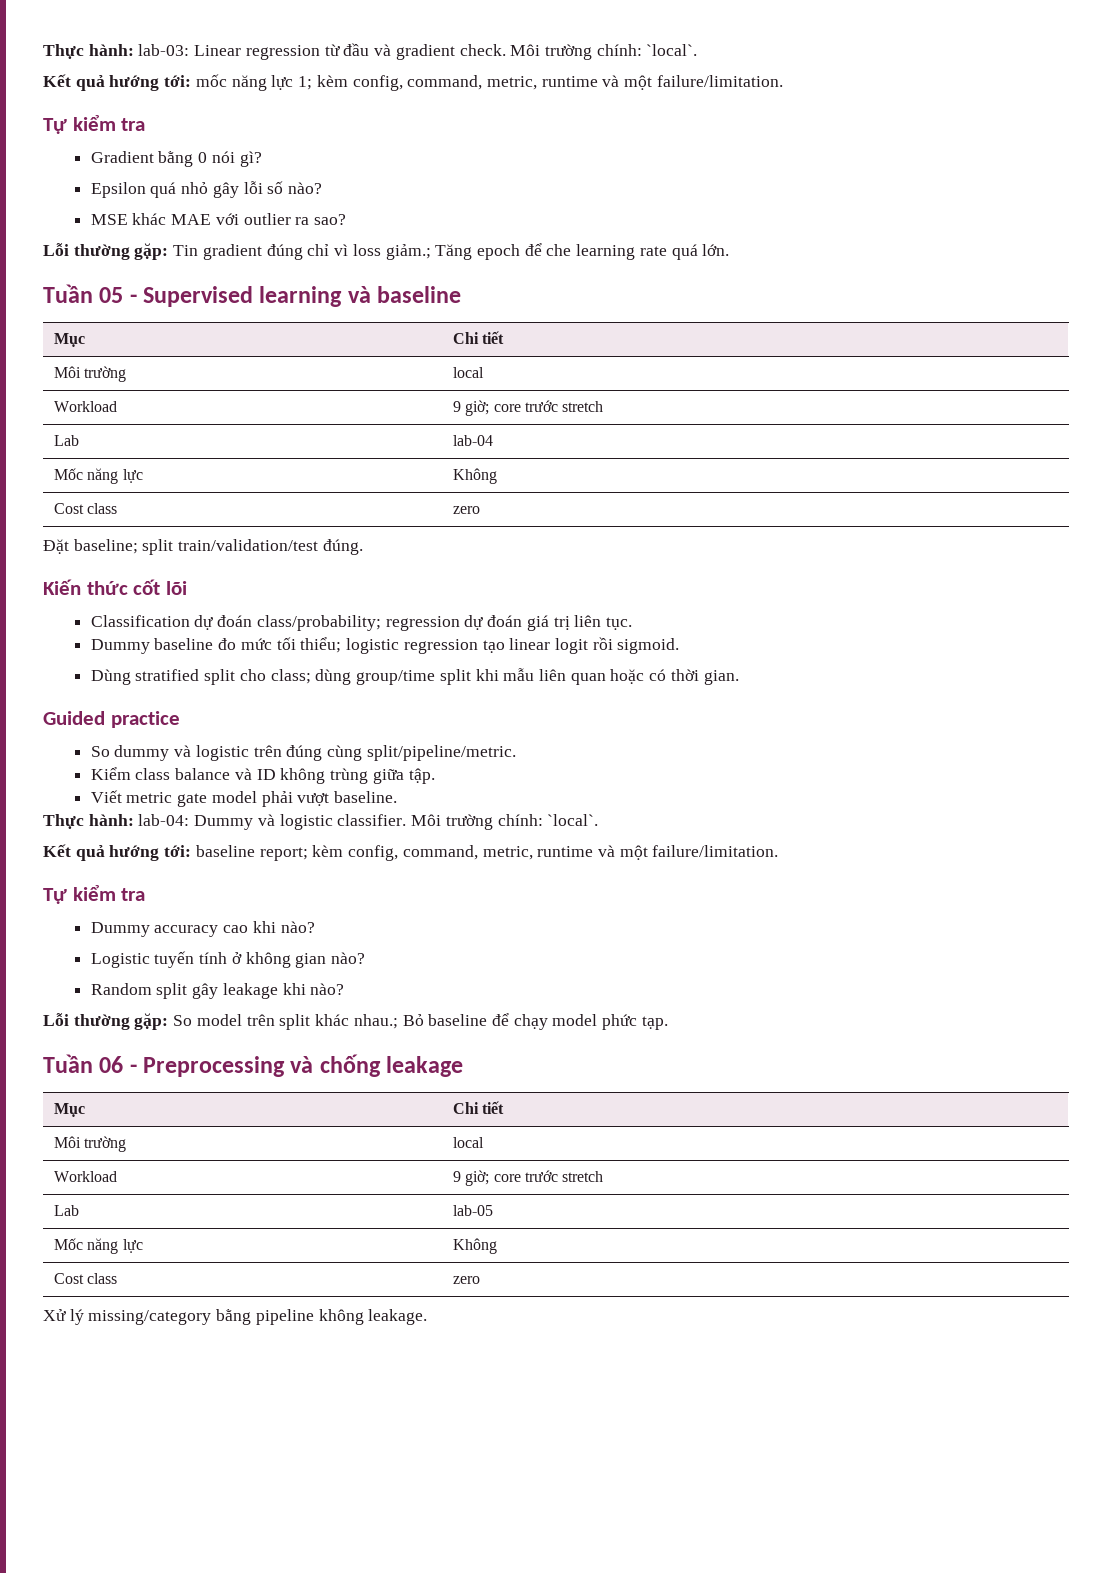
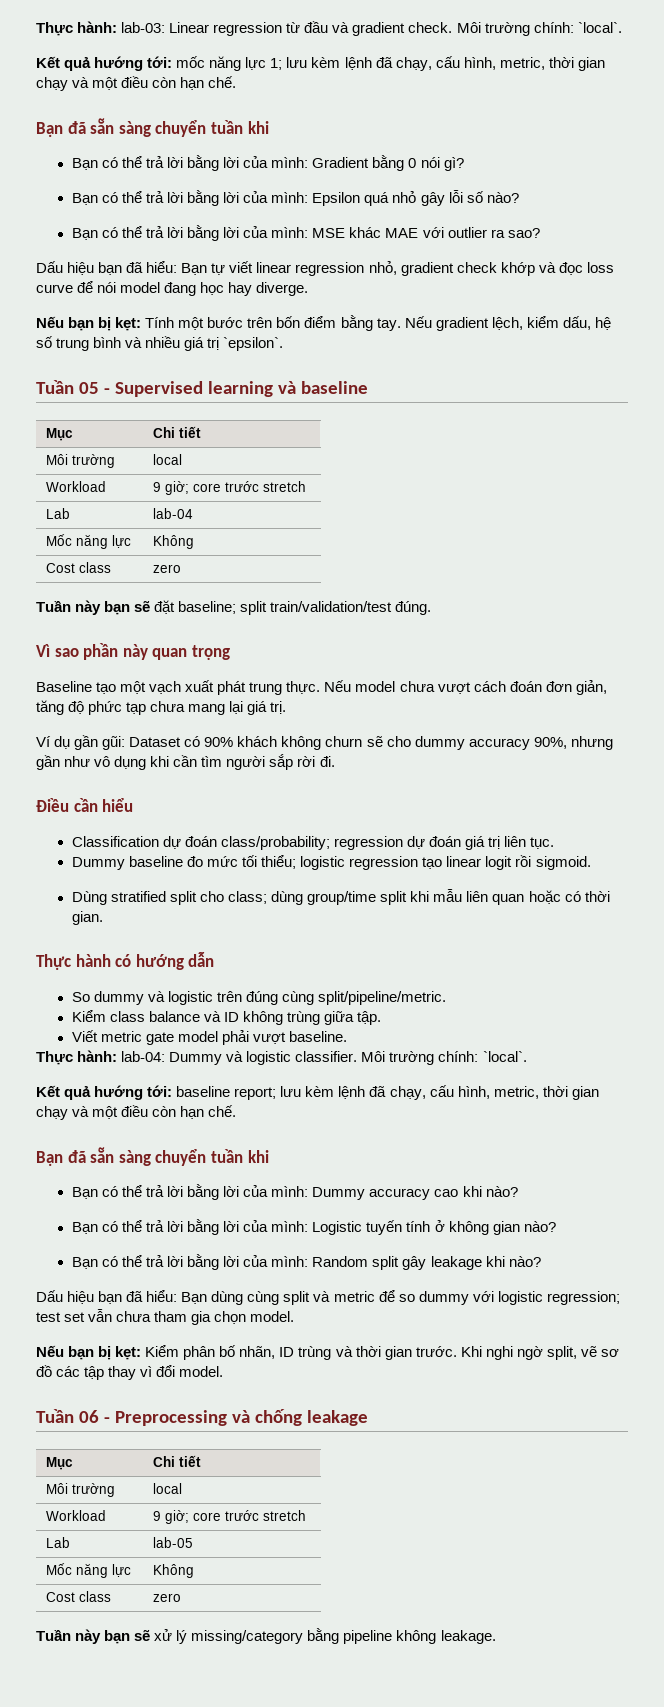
- Kết quả hướng tới: mốc năng lực 1; kèm config, command, metric, runtime và một failure/limitation.
- Tự kiểm tra
- Gradient bằng 0 nói gì?
+ Kết quả hướng tới: mốc năng lực 1; lưu kèm lệnh đã chạy, cấu hình, metric, thời gian chạy và một điều còn hạn chế.
+ Bạn đã sẵn sàng chuyển tuần khi
+ Bạn có thể trả lời bằng lời của mình: Gradient bằng 0 nói gì?
- Epsilon quá nhỏ gây lỗi số nào?
+ Bạn có thể trả lời bằng lời của mình: Epsilon quá nhỏ gây lỗi số nào?
- MSE khác MAE với outlier ra sao?
+ Bạn có thể trả lời bằng lời của mình: MSE khác MAE với outlier ra sao?
- Lỗi thường gặp: Tin gradient đúng chỉ vì loss giảm.; Tăng epoch để che learning rate quá lớn.
+ Dấu hiệu bạn đã hiểu: Bạn tự viết linear regression nhỏ, gradient check khớp và đọc loss curve để nói model đang học hay diverge.
+ Nếu bạn bị kẹt: Tính một bước trên bốn điểm bằng tay. Nếu gradient lệch, kiểm dấu, hệ số trung bình và nhiều giá trị `epsilon`.
- Đặt baseline; split train/validation/test đúng.
+ Tuần này bạn sẽ đặt baseline; split train/validation/test đúng.
- Kiến thức cốt lõi
+ Vì sao phần này quan trọng
+ Baseline tạo một vạch xuất phát trung thực. Nếu model chưa vượt cách đoán đơn giản, tăng độ phức tạp chưa mang lại giá trị.
+ Ví dụ gần gũi: Dataset có 90% khách không churn sẽ cho dummy accuracy 90%, nhưng gần như vô dụng khi cần tìm người sắp rời đi.
+ Điều cần hiểu
- Guided practice
+ Thực hành có hướng dẫn
- Kết quả hướng tới: baseline report; kèm config, command, metric, runtime và một failure/limitation.
- Tự kiểm tra
- Dummy accuracy cao khi nào?
+ Kết quả hướng tới: baseline report; lưu kèm lệnh đã chạy, cấu hình, metric, thời gian chạy và một điều còn hạn chế.
+ Bạn đã sẵn sàng chuyển tuần khi
+ Bạn có thể trả lời bằng lời của mình: Dummy accuracy cao khi nào?
- Logistic tuyến tính ở không gian nào?
+ Bạn có thể trả lời bằng lời của mình: Logistic tuyến tính ở không gian nào?
- Random split gây leakage khi nào?
+ Bạn có thể trả lời bằng lời của mình: Random split gây leakage khi nào?
- Lỗi thường gặp: So model trên split khác nhau.; Bỏ baseline để chạy model phức tạp.
+ Dấu hiệu bạn đã hiểu: Bạn dùng cùng split và metric để so dummy với logistic regression; test set vẫn chưa tham gia chọn model.
+ Nếu bạn bị kẹt: Kiểm phân bố nhãn, ID trùng và thời gian trước. Khi nghi ngờ split, vẽ sơ đồ các tập thay vì đổi model.
- Xử lý missing/category bằng pipeline không leakage.
+ Tuần này bạn sẽ xử lý missing/category bằng pipeline không leakage.

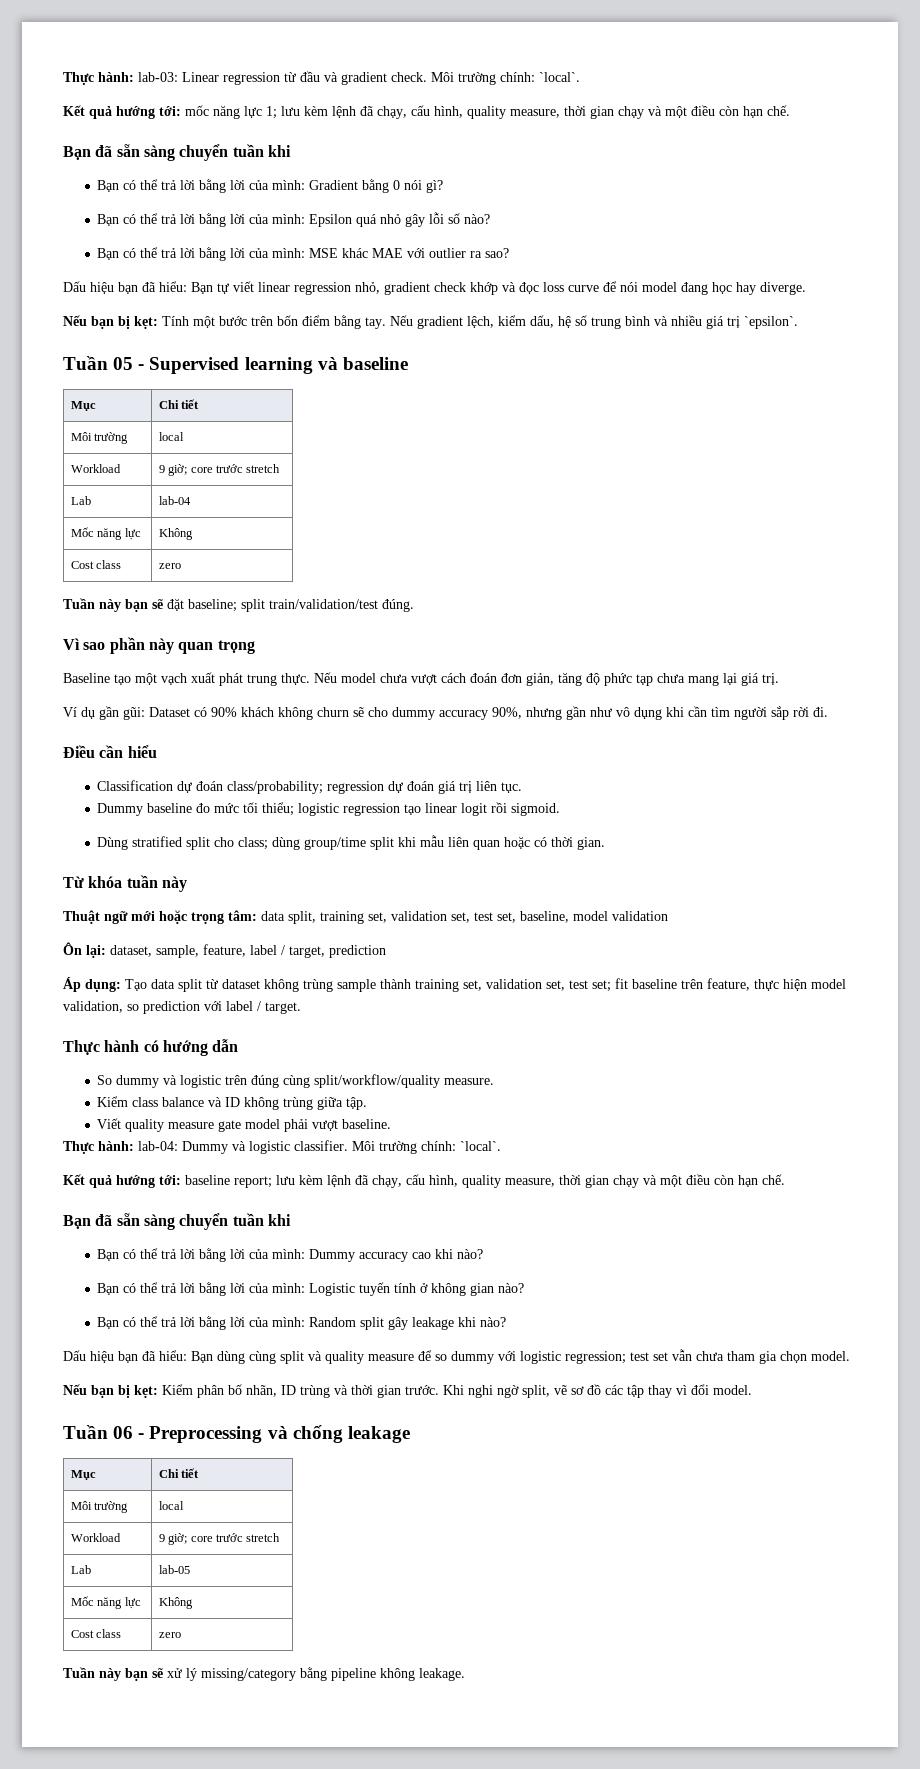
- Kết quả hướng tới: mốc năng lực 1; lưu kèm lệnh đã chạy, cấu hình, metric, thời gian chạy và một điều còn hạn chế.
+ Kết quả hướng tới: mốc năng lực 1; lưu kèm lệnh đã chạy, cấu hình, quality measure, thời gian chạy và một điều còn hạn chế.
+ Từ khóa tuần này
+ Thuật ngữ mới hoặc trọng tâm: data split, training set, validation set, test set, baseline, model validation
+ Ôn lại: dataset, sample, feature, label / target, prediction
+ Áp dụng: Tạo data split từ dataset không trùng sample thành training set, validation set, test set; fit baseline trên feature, thực hiện model validation, so prediction với label / target.
- So dummy và logistic trên đúng cùng split/pipeline/metric.
+ So dummy và logistic trên đúng cùng split/workflow/quality measure.
- Viết metric gate model phải vượt baseline.
+ Viết quality measure gate model phải vượt baseline.
- Kết quả hướng tới: baseline report; lưu kèm lệnh đã chạy, cấu hình, metric, thời gian chạy và một điều còn hạn chế.
+ Kết quả hướng tới: baseline report; lưu kèm lệnh đã chạy, cấu hình, quality measure, thời gian chạy và một điều còn hạn chế.
- Dấu hiệu bạn đã hiểu: Bạn dùng cùng split và metric để so dummy với logistic regression; test set vẫn chưa tham gia chọn model.
+ Dấu hiệu bạn đã hiểu: Bạn dùng cùng split và quality measure để so dummy với logistic regression; test set vẫn chưa tham gia chọn model.

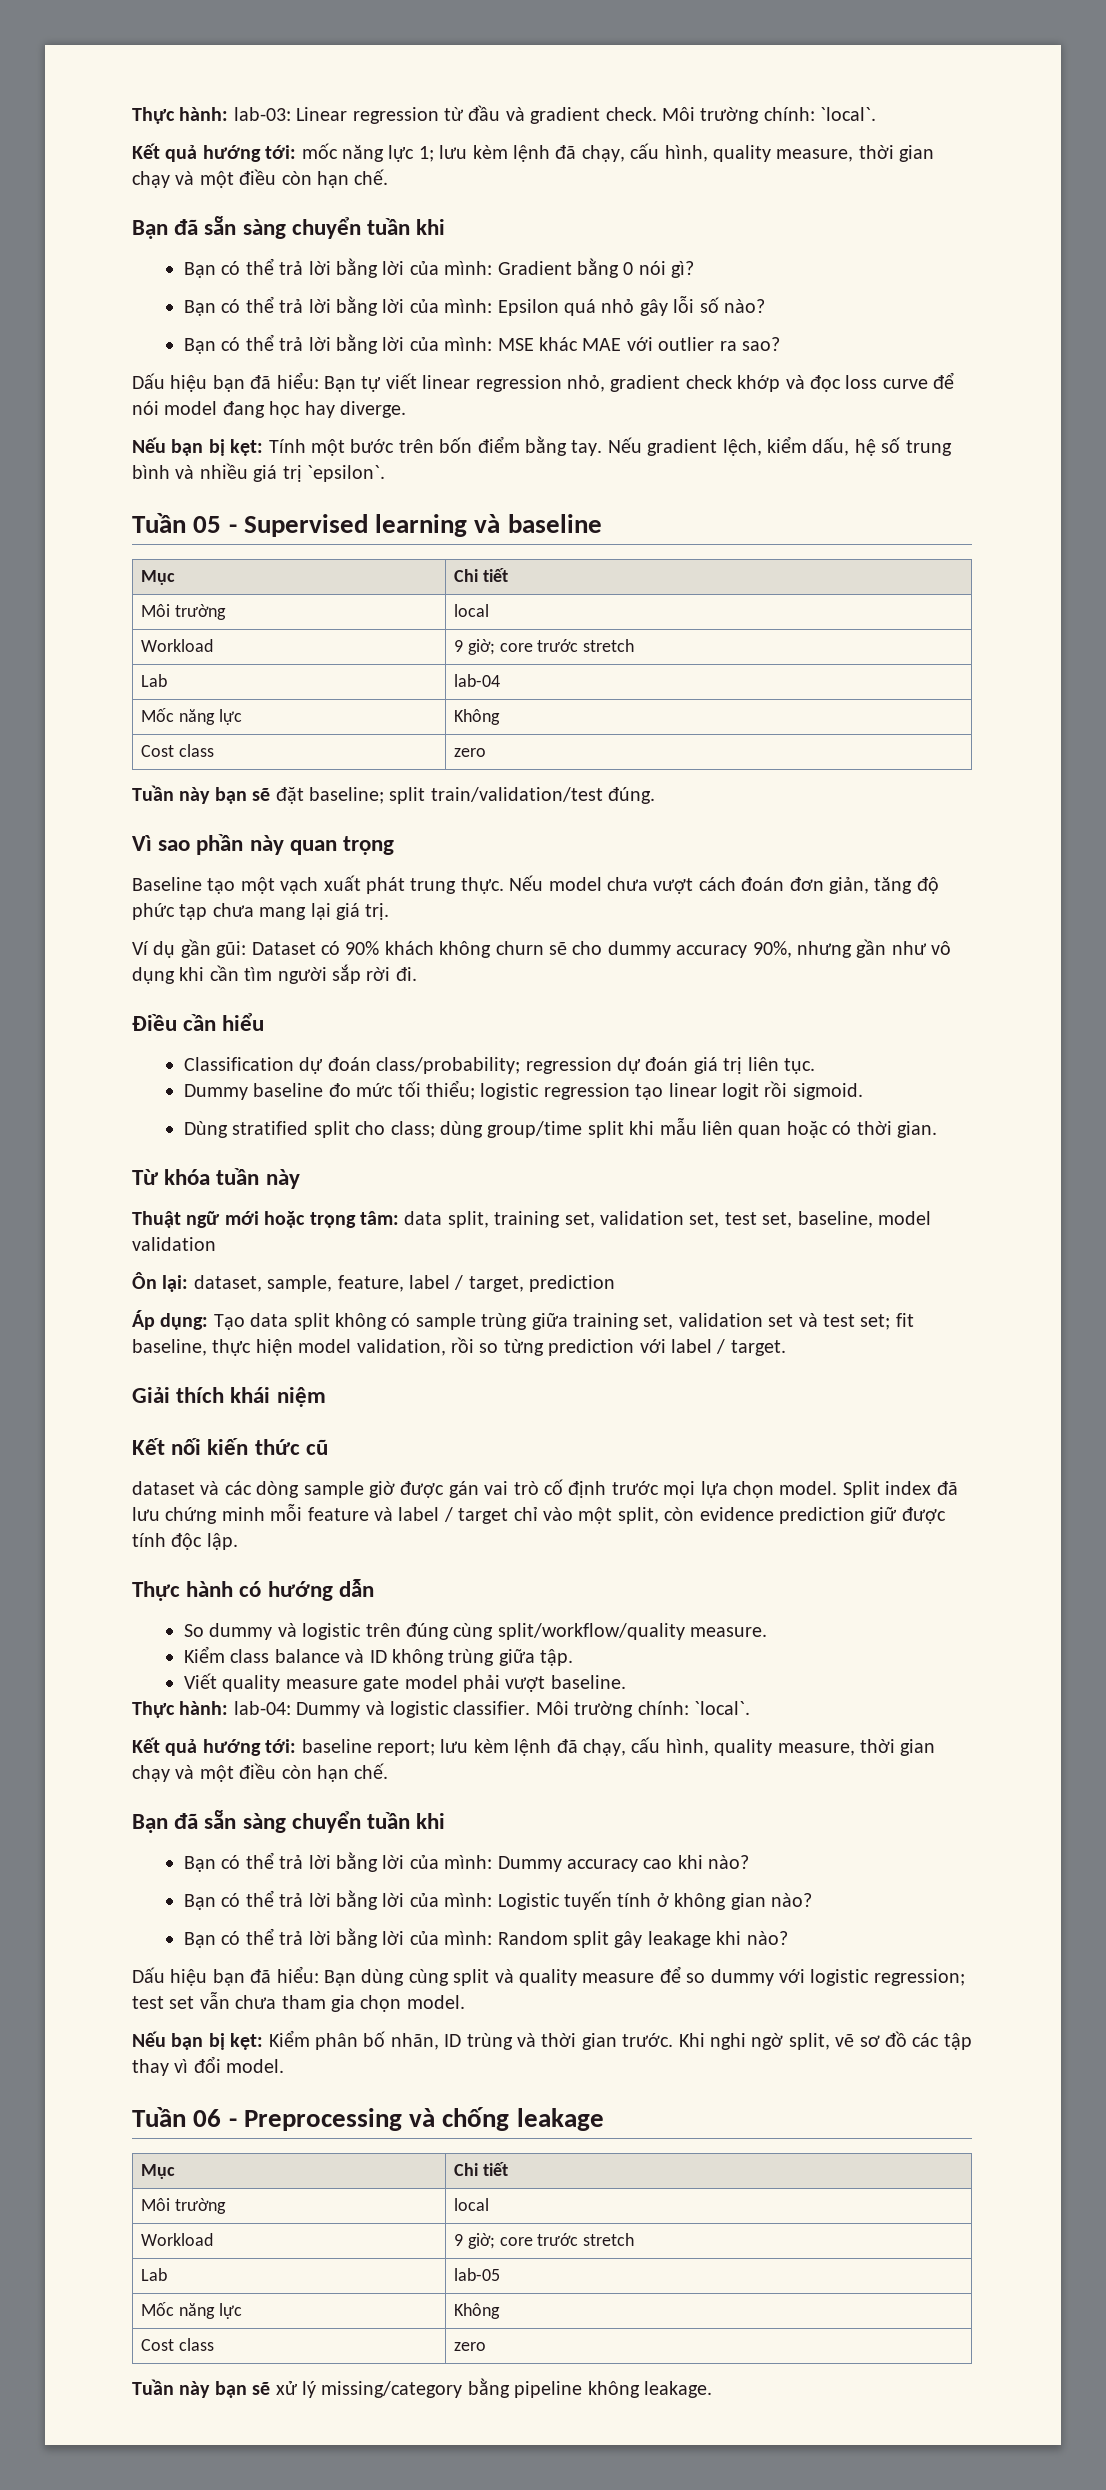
- Áp dụng: Tạo data split từ dataset không trùng sample thành training set, validation set, test set; fit baseline trên feature, thực hiện model validation, so prediction với label / target.
+ Áp dụng: Tạo data split không có sample trùng giữa training set, validation set và test set; fit baseline, thực hiện model validation, rồi so từng prediction với label / target.
+ Giải thích khái niệm
+ Kết nối kiến thức cũ
+ dataset và các dòng sample giờ được gán vai trò cố định trước mọi lựa chọn model. Split index đã lưu chứng minh mỗi feature và label / target chỉ vào một split, còn evidence prediction giữ được tính độc lập.

